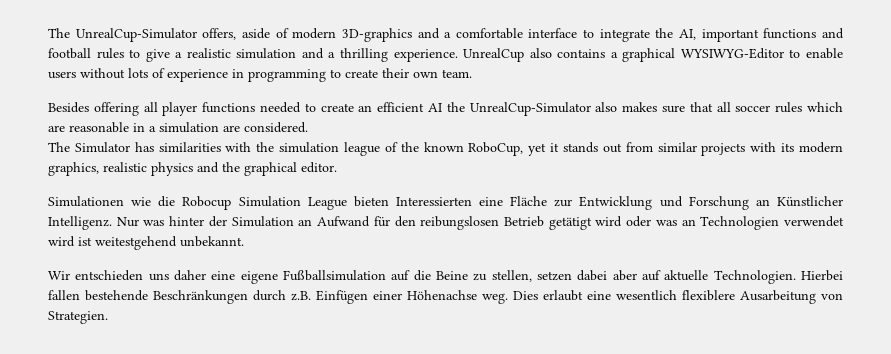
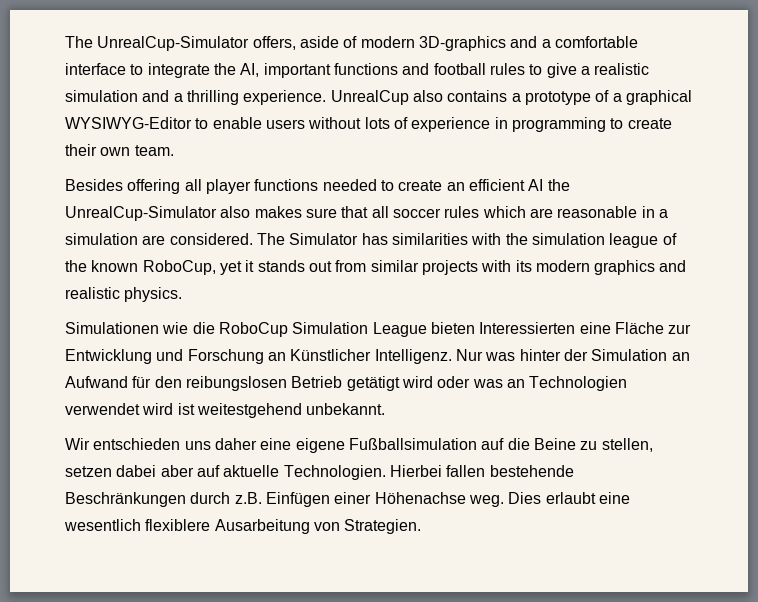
- UnrealCup also contains a graphical WYSIWYG-Editor to enable users without lots of experience in programming to create their own team.
+ UnrealCup also contains a prototype of a graphical WYSIWYG-Editor to enable users without lots of experience in programming to create their own team.
- Besides offering all player functions needed to create an efficient AI the UnrealCup-Simulator also makes sure that all soccer rules which are reasonable in a simulation are considered.
- The Simulator has similarities with the simulation league of the known RoboCup, yet it stands out from similar projects with its modern graphics, realistic physics and the graphical editor.
+ Besides offering all player functions needed to create an efficient AI the UnrealCup-Simulator also makes sure that all soccer rules which are reasonable in a simulation are considered. The Simulator has similarities with the simulation league of the known RoboCup, yet it stands out from similar projects with its modern graphics and realistic physics.
- Simulationen wie die Robocup Simulation League bieten Interessierten eine Fläche zur Entwicklung und Forschung an Künstlicher Intelligenz.
+ Simulationen wie die RoboCup Simulation League bieten Interessierten eine Fläche zur Entwicklung und Forschung an Künstlicher Intelligenz.

